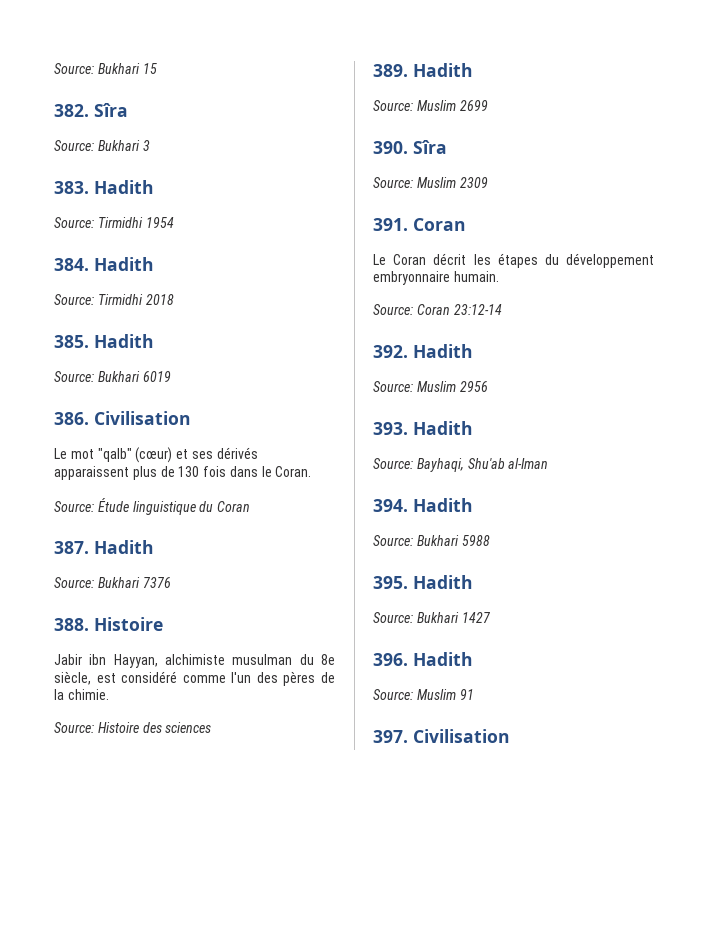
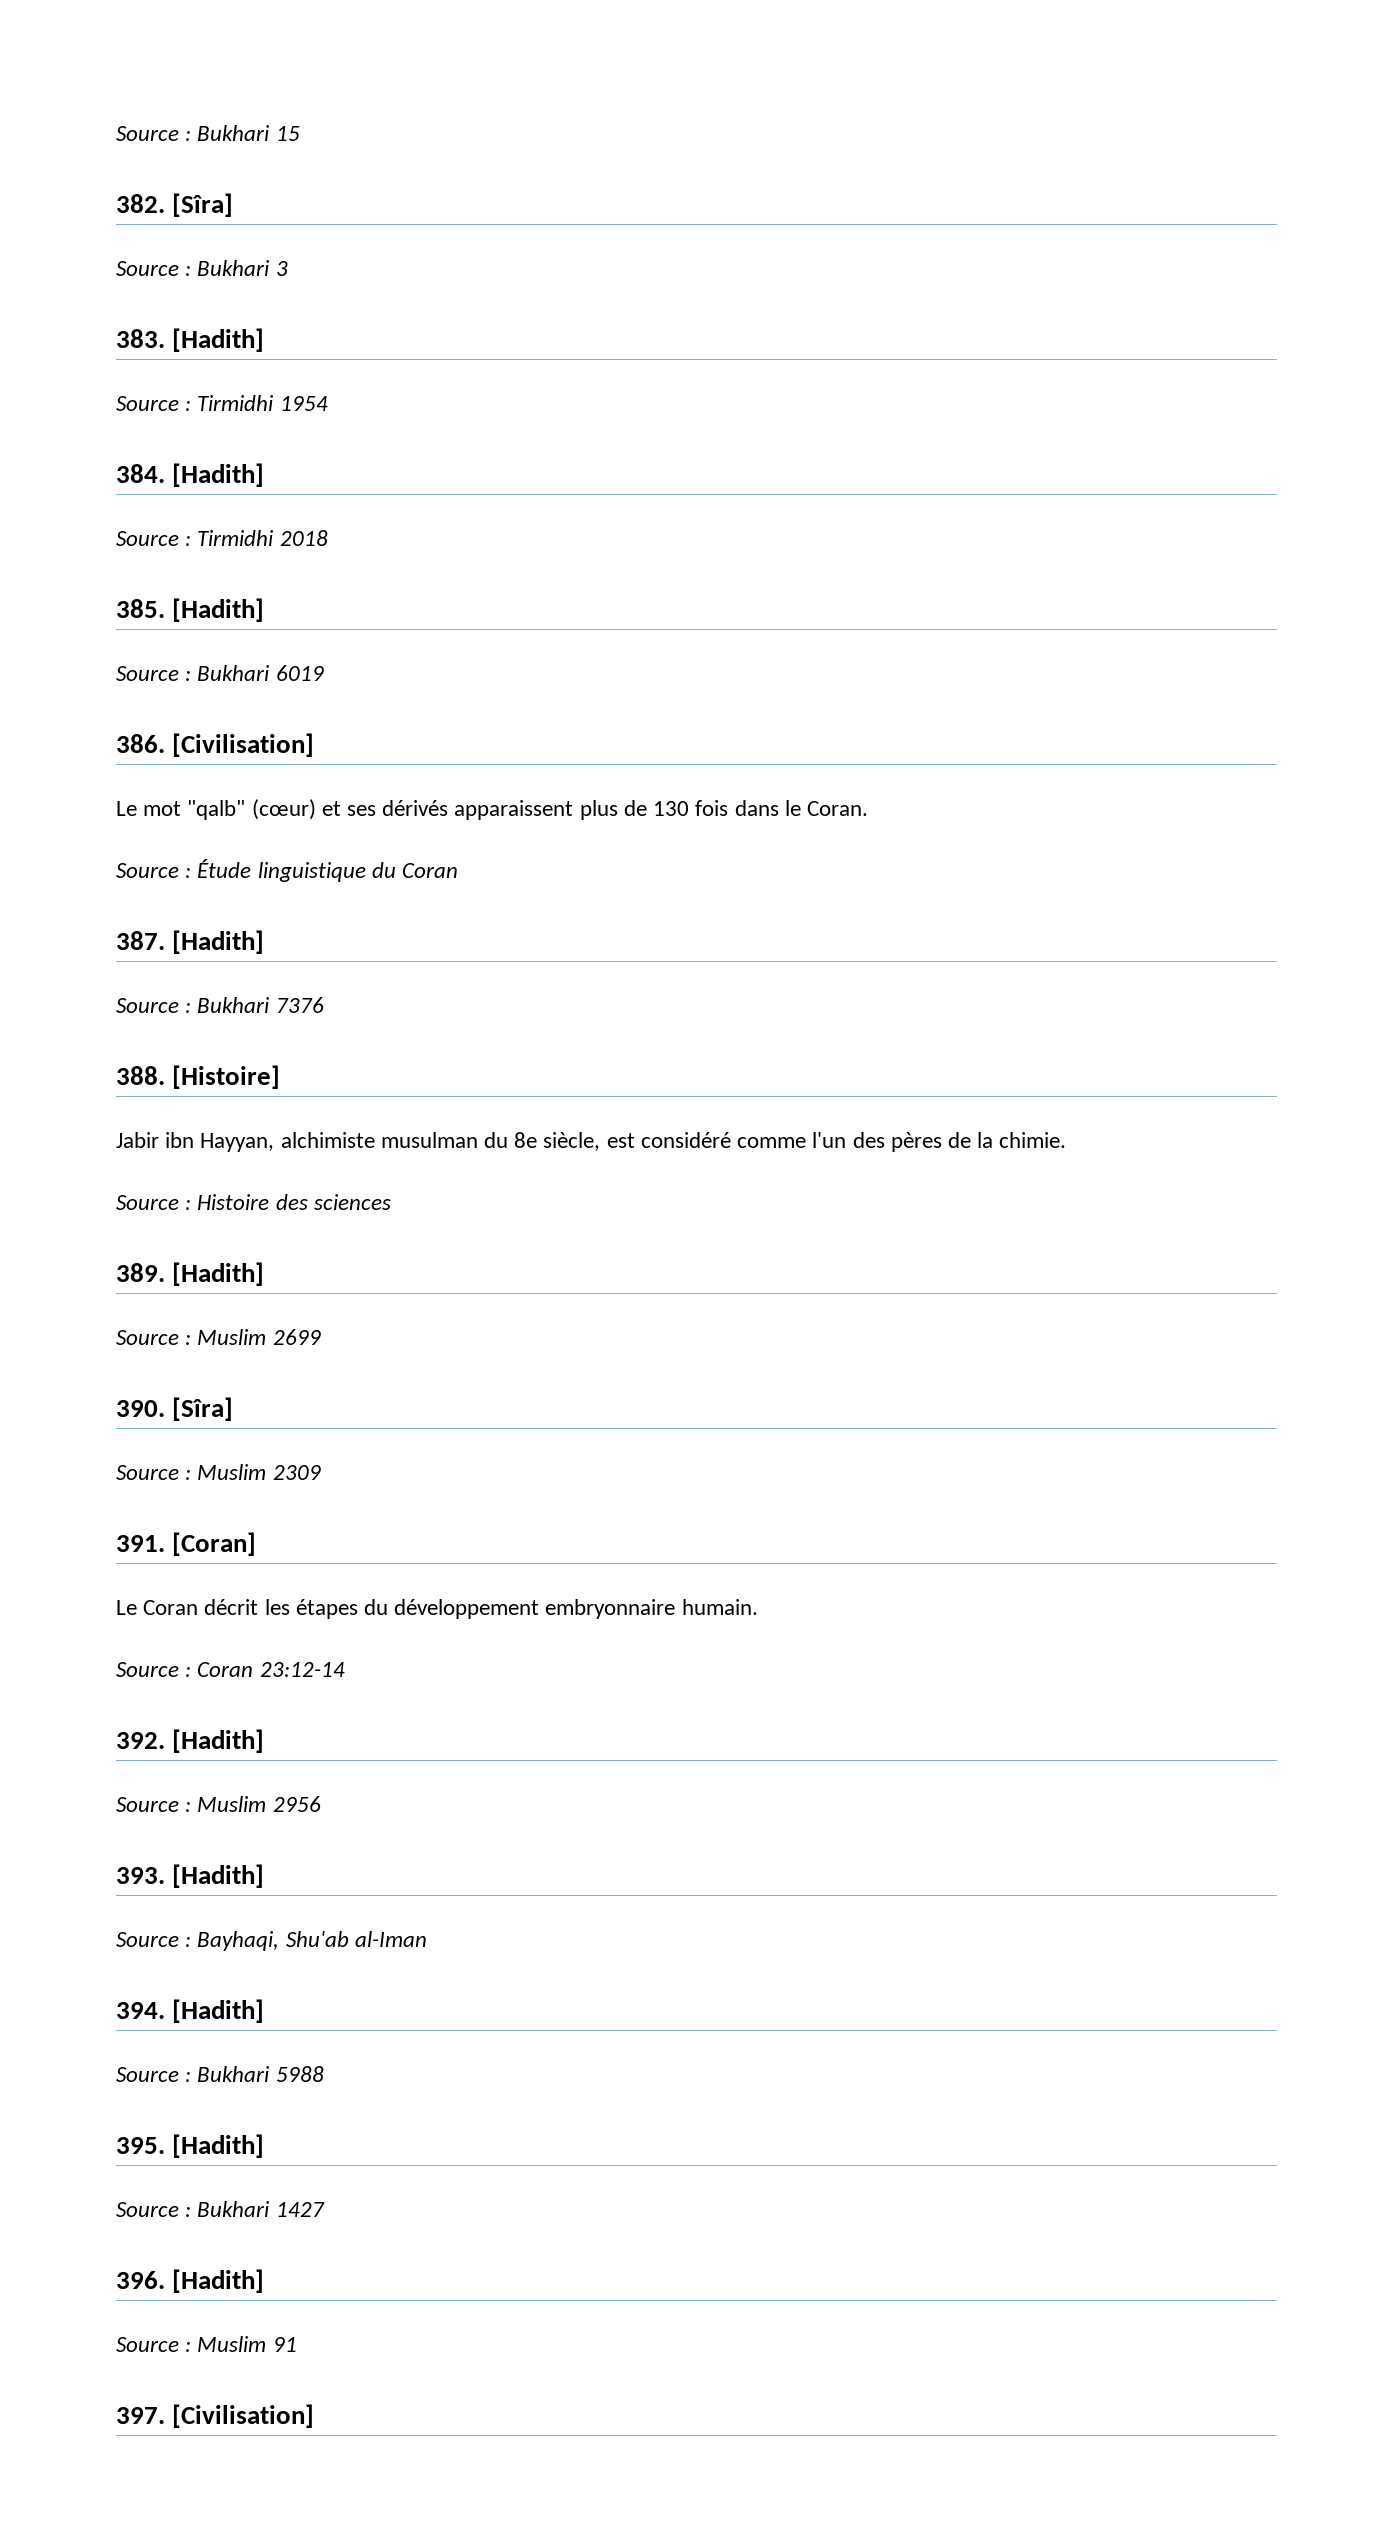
- Source: Bukhari 15
+ Source : Bukhari 15
- 382. Sîra
- Source: Bukhari 3
+ 382. [Sîra]
+ Source : Bukhari 3
- 383. Hadith
- Source: Tirmidhi 1954
+ 383. [Hadith]
+ Source : Tirmidhi 1954
- 384. Hadith
- Source: Tirmidhi 2018
+ 384. [Hadith]
+ Source : Tirmidhi 2018
- 385. Hadith
- Source: Bukhari 6019
+ 385. [Hadith]
+ Source : Bukhari 6019
- 386. Civilisation
+ 386. [Civilisation]
- Source: Étude linguistique du Coran
+ Source : Étude linguistique du Coran
- 387. Hadith
- Source: Bukhari 7376
+ 387. [Hadith]
+ Source : Bukhari 7376
- 388. Histoire
+ 388. [Histoire]
- Source: Histoire des sciences
+ Source : Histoire des sciences
- 389. Hadith
- Source: Muslim 2699
+ 389. [Hadith]
+ Source : Muslim 2699
- 390. Sîra
- Source: Muslim 2309
+ 390. [Sîra]
+ Source : Muslim 2309
- 391. Coran
+ 391. [Coran]
- Source: Coran 23:12-14
+ Source : Coran 23:12-14
- 392. Hadith
- Source: Muslim 2956
+ 392. [Hadith]
+ Source : Muslim 2956
- 393. Hadith
- Source: Bayhaqi, Shu'ab al-Iman
+ 393. [Hadith]
+ Source : Bayhaqi, Shu'ab al-Iman
- 394. Hadith
- Source: Bukhari 5988
+ 394. [Hadith]
+ Source : Bukhari 5988
- 395. Hadith
- Source: Bukhari 1427
+ 395. [Hadith]
+ Source : Bukhari 1427
- 396. Hadith
- Source: Muslim 91
+ 396. [Hadith]
+ Source : Muslim 91
- 397. Civilisation
+ 397. [Civilisation]

